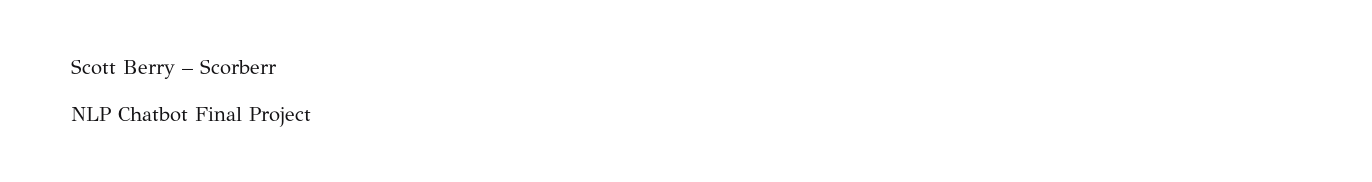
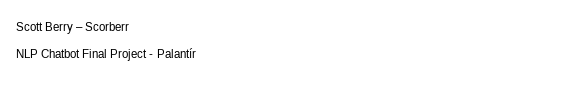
- NLP Chatbot Final Project
+ NLP Chatbot Final Project - Palantír

